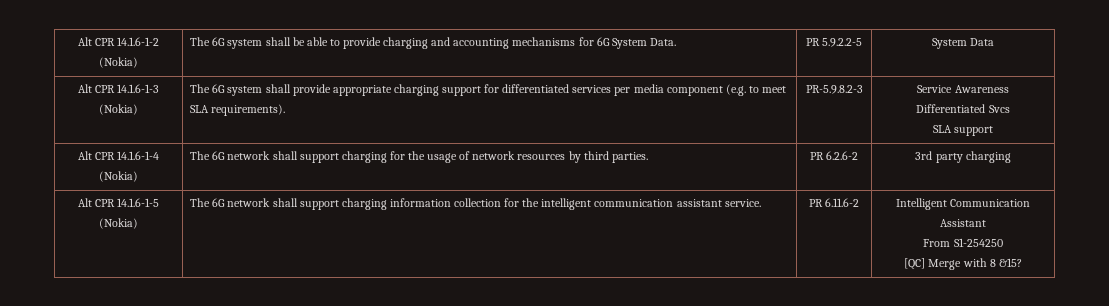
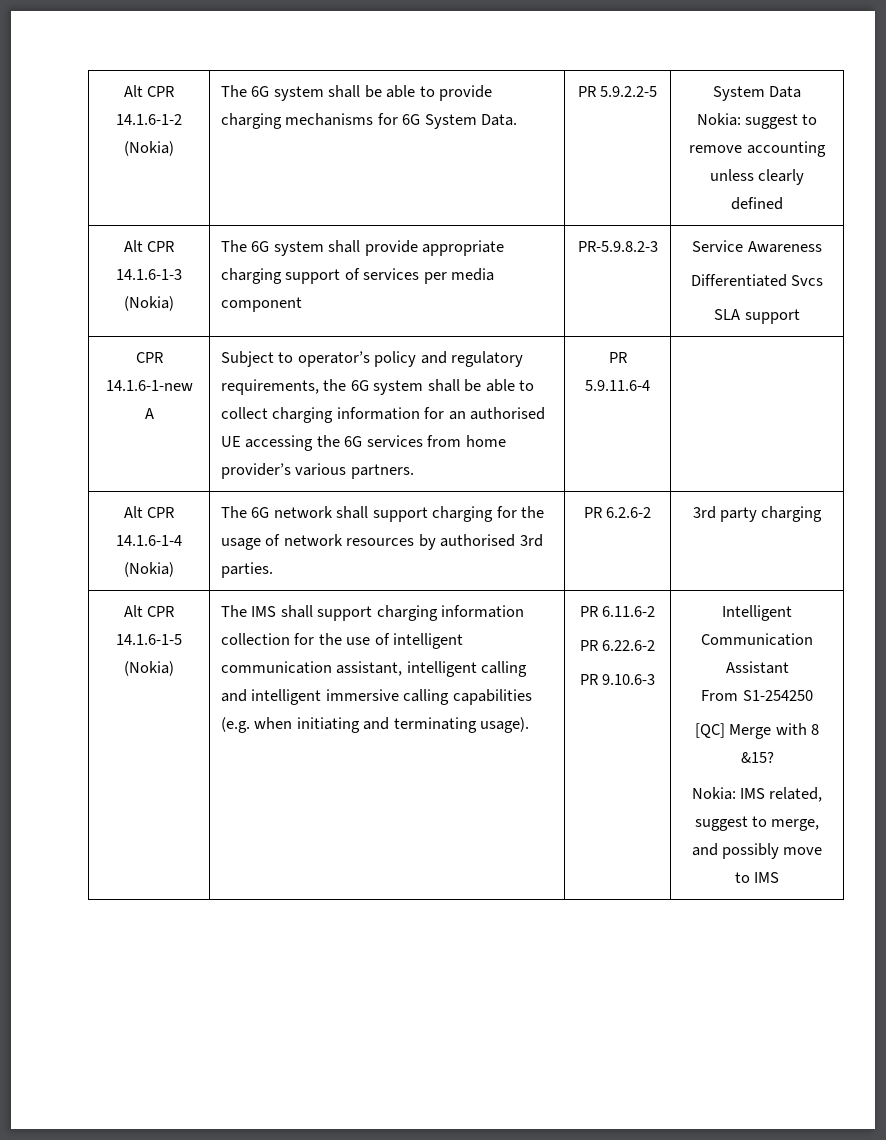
- Alt CPR 14.1.6-1-2 (Nokia) | The 6G system shall be able to provide charging and accounting mechanisms for 6G System Data. | PR 5.9.2.2-5 | System Data
+ Alt CPR 14.1.6-1-2 (Nokia) | The 6G system shall be able to provide charging mechanisms for 6G System Data. | PR 5.9.2.2-5 | System Data
+ Nokia: suggest to remove accounting unless clearly defined
- Alt CPR 14.1.6-1-3 (Nokia) | The 6G system shall provide appropriate charging support for differentiated services per media component (e.g. to meet SLA requirements). | PR-5.9.8.2-3 | Service Awareness
+ Alt CPR 14.1.6-1-3 (Nokia) | The 6G system shall provide appropriate charging support of services per media component | PR-5.9.8.2-3 | Service Awareness
+ CPR 14.1.6-1-new A | Subject to operator’s policy and regulatory requirements, the 6G system shall be able to collect charging information for an authorised UE accessing the 6G services from home provider’s various partners. | PR 5.9.11.6-4 |
- Alt CPR 14.1.6-1-4 (Nokia) | The 6G network shall support charging for the usage of network resources by third parties. | PR 6.2.6-2 | 3rd party charging
+ Alt CPR 14.1.6-1-4 (Nokia) | The 6G network shall support charging for the usage of network resources by authorised 3rd parties. | PR 6.2.6-2 | 3rd party charging
- The 6G network shall support charging information collection for the intelligent communication assistant service. | PR 6.11.6-2
+ The IMS shall support charging information collection for the use of intelligent communication assistant, intelligent calling and intelligent immersive calling capabilities (e.g. when initiating and terminating usage). | PR 6.11.6-2
+ PR 6.22.6-2
+ PR 9.10.6-3
+ Nokia: IMS related, suggest to merge, and possibly move to IMS

